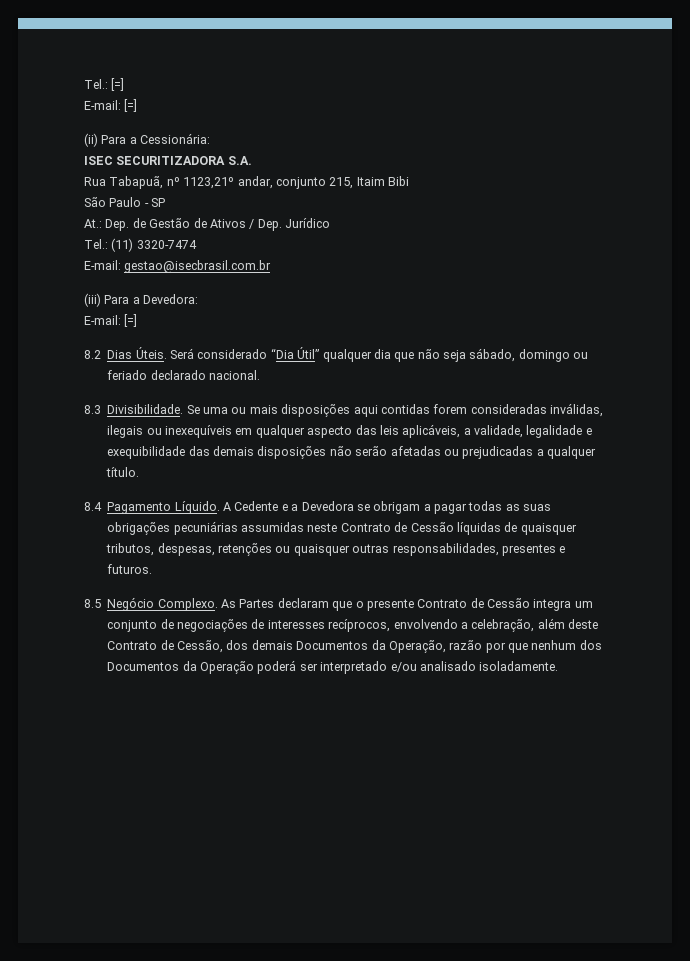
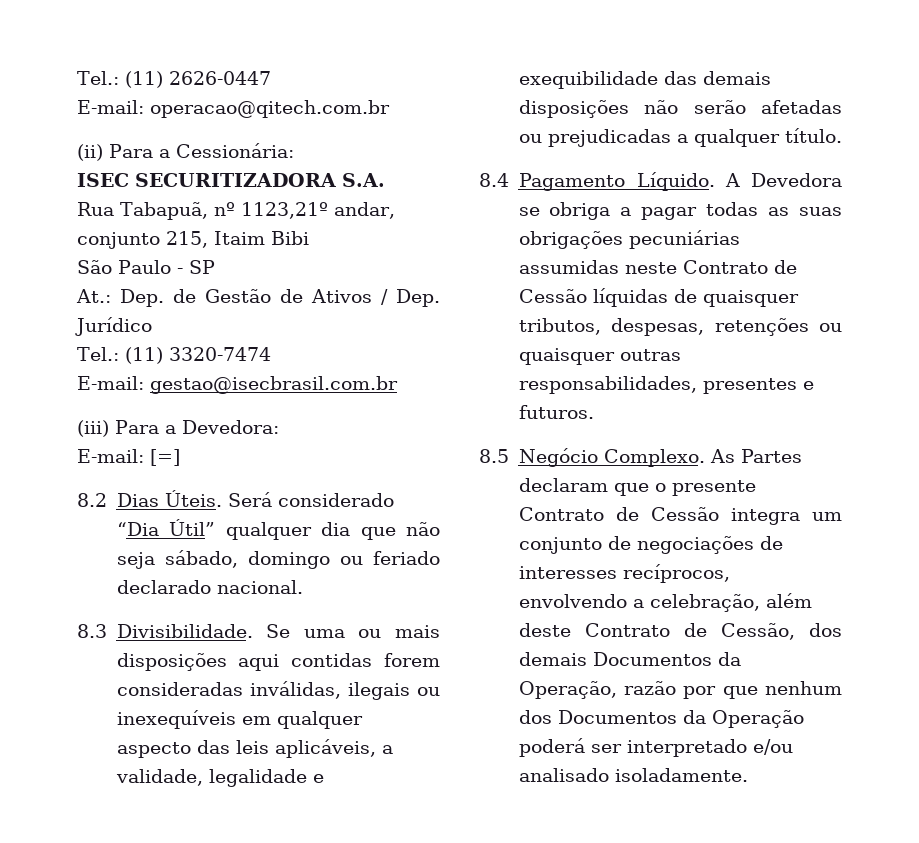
- Tel.: [=]
- E-mail: [=]
+ Tel.: (11) 2626-0447
+ E-mail: operacao@qitech.com.br
- A Cedente e a Devedora se obrigam a pagar todas as suas obrigações pecuniárias assumidas neste Contrato de Cessão líquidas de quaisquer tributos, despesas, retenções ou quaisquer outras responsabilidades, presentes e futuros.
+ A Devedora se obriga a pagar todas as suas obrigações pecuniárias assumidas neste Contrato de Cessão líquidas de quaisquer tributos, despesas, retenções ou quaisquer outras responsabilidades, presentes e futuros.

